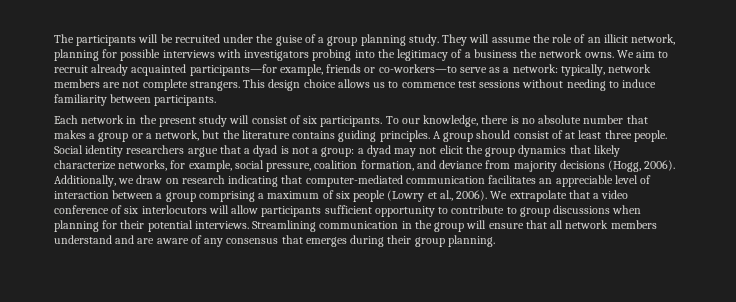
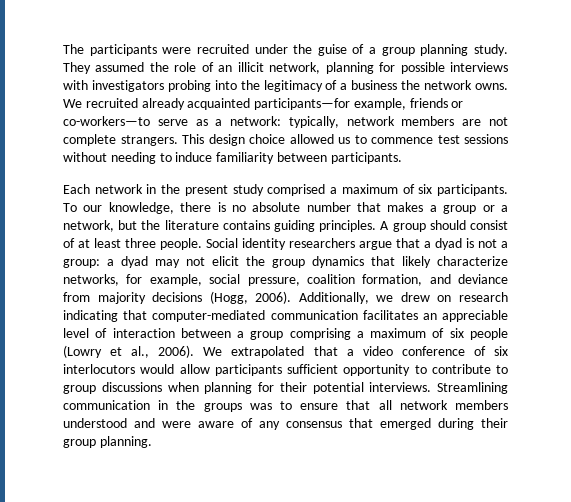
- The participants will be recruited under the guise of a group planning study.
+ The participants were recruited under the guise of a group planning study.
- They will assume the role of an illicit network, planning for possible interviews with investigators probing into the legitimacy of a business the network owns.
+ They assumed the role of an illicit network, planning for possible interviews with investigators probing into the legitimacy of a business the network owns.
- We aim to recruit already acquainted participants—for example, friends or co-workers—to serve as a network: typically, network members are not complete strangers.
+ We recruited already acquainted participants—for example, friends or co-workers—to serve as a network: typically, network members are not complete strangers.
- This design choice allows us to commence test sessions without needing to induce familiarity between participants.
+ This design choice allowed us to commence test sessions without needing to induce familiarity between participants.
- Each network in the present study will consist of six participants.
+ Each network in the present study comprised a maximum of six participants.
- Additionally, we draw on research indicating that computer-mediated communication facilitates an appreciable level of interaction between a group comprising a maximum of six people (Lowry et al., 2006).
+ Additionally, we drew on research indicating that computer-mediated communication facilitates an appreciable level of interaction between a group comprising a maximum of six people (Lowry et al., 2006).
- We extrapolate that a video conference of six interlocutors will allow participants sufficient opportunity to contribute to group discussions when planning for their potential interviews.
+ We extrapolated that a video conference of six interlocutors would allow participants sufficient opportunity to contribute to group discussions when planning for their potential interviews.
- Streamlining communication in the group will ensure that all network members understand and are aware of any consensus that emerges during their group planning.
+ Streamlining communication in the groups was to ensure that all network members understood and were aware of any consensus that emerged during their group planning.

